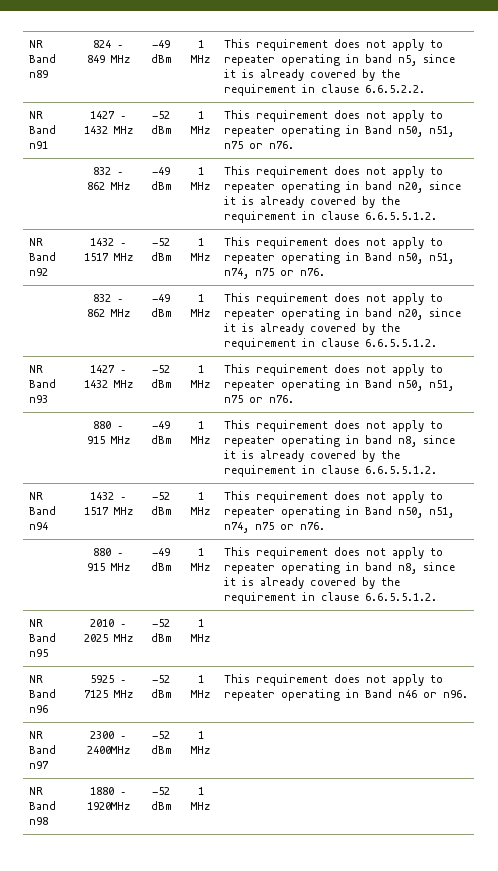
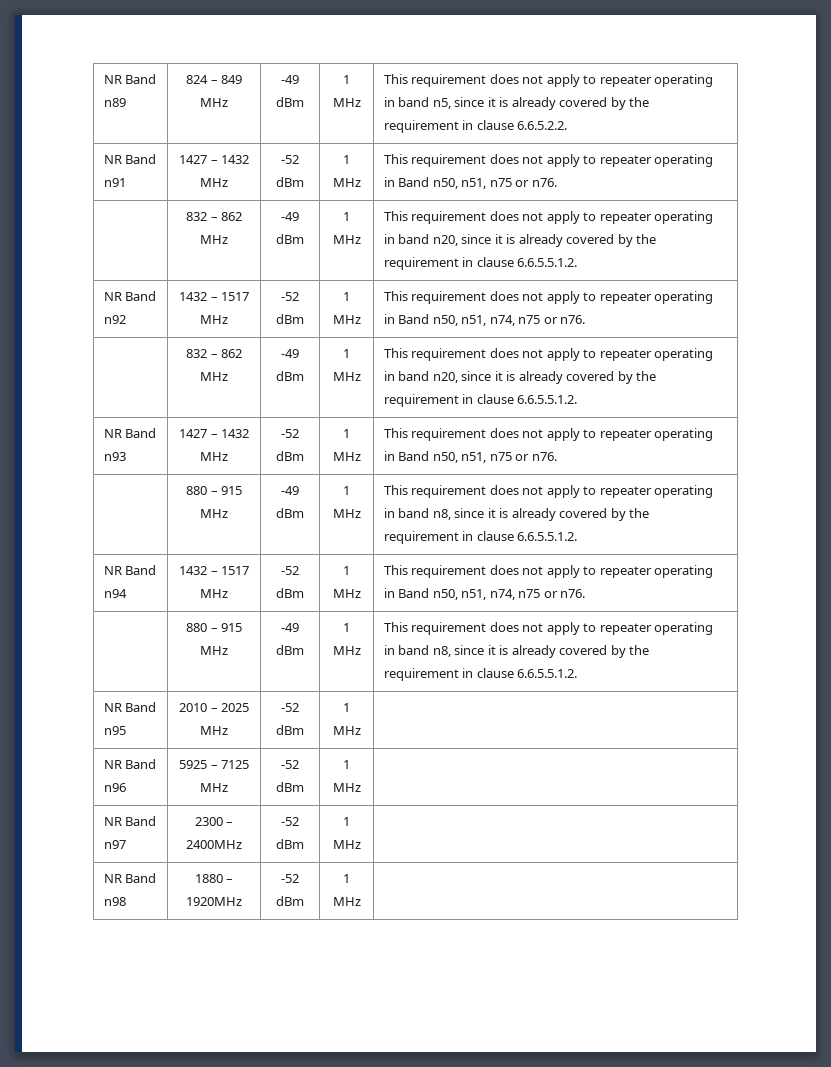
- NR Band n96 | 5925 – 7125 MHz | -52 dBm | 1 MHz | This requirement does not apply to repeater operating in Band n46 or n96.
+ NR Band n96 | 5925 – 7125 MHz | -52 dBm | 1 MHz |

